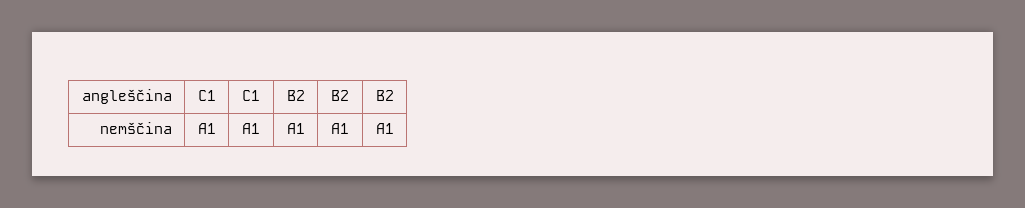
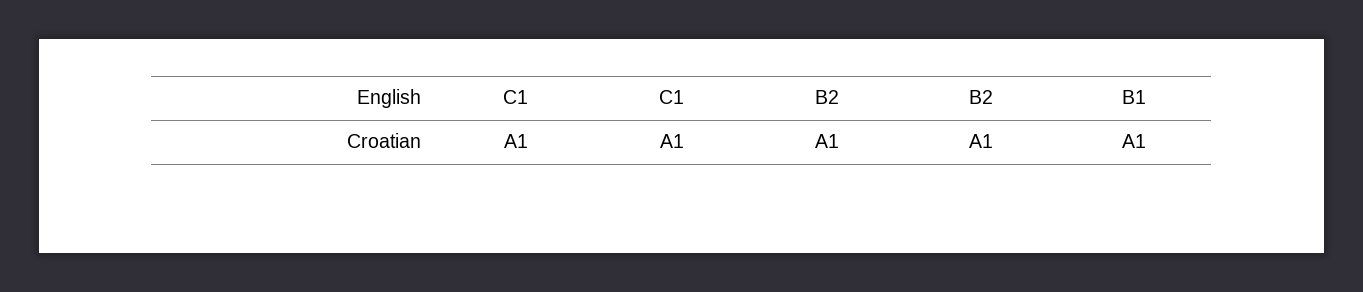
- angleščina | C1 | C1 | B2 | B2 | B2
- nemščina | A1 | A1 | A1 | A1 | A1
+ English | C1 | C1 | B2 | B2 | B1
+ Croatian | A1 | A1 | A1 | A1 | A1

